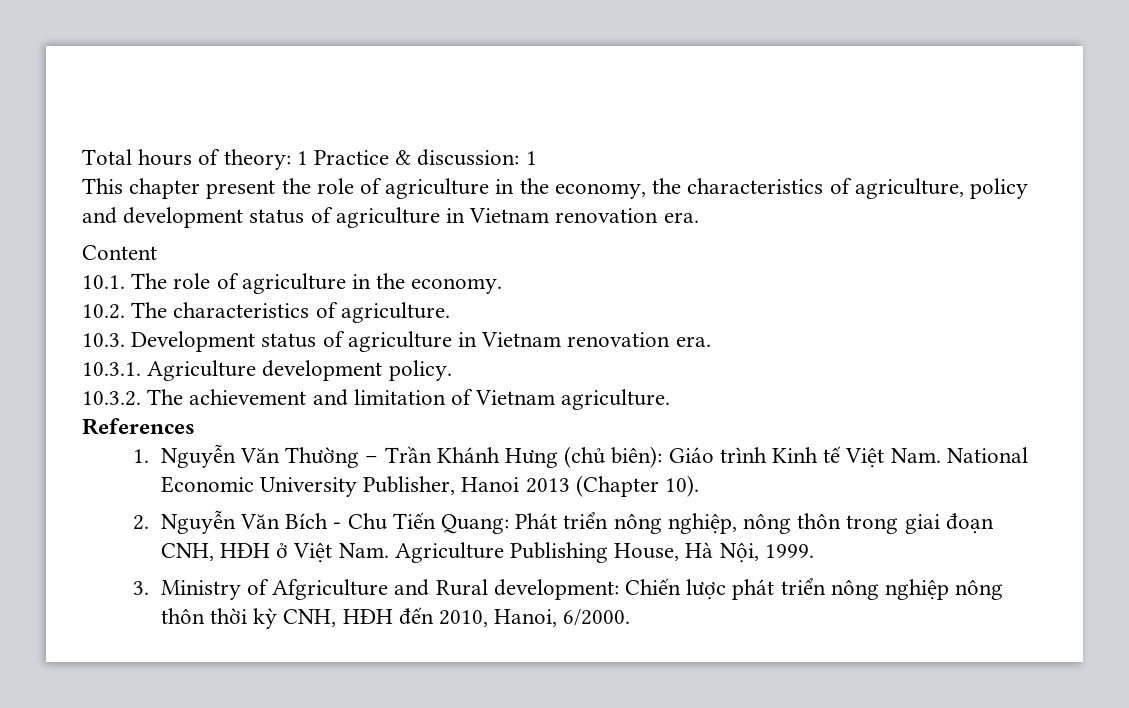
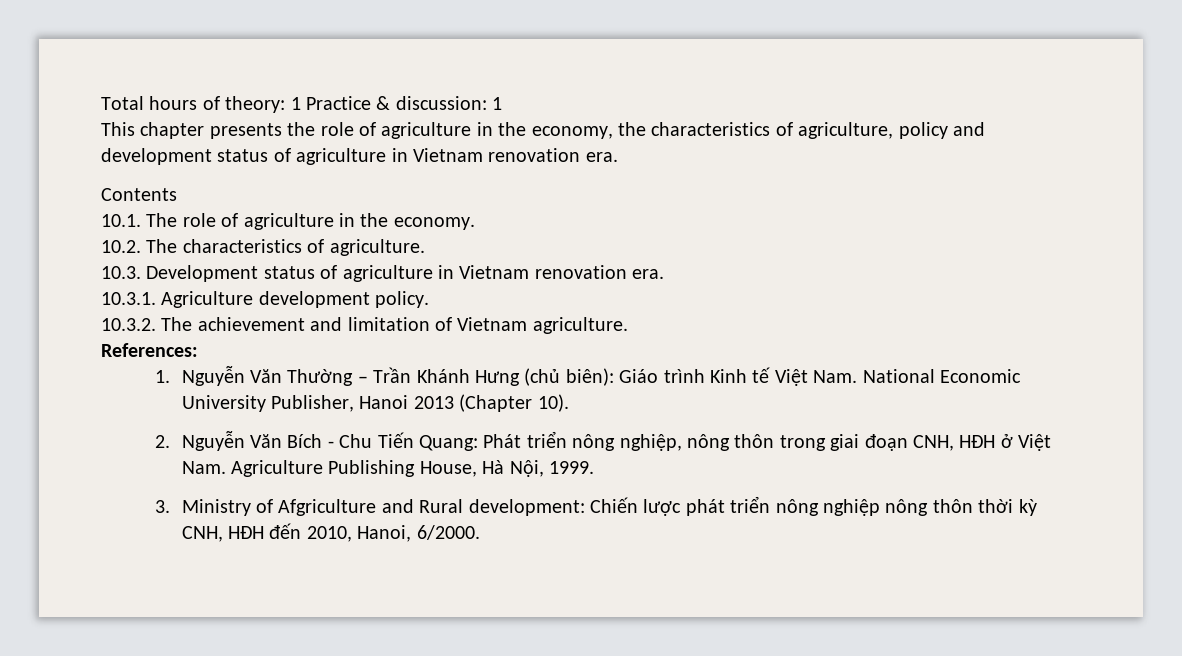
- This chapter present the role of agriculture in the economy, the characteristics of agriculture, policy and development status of agriculture in Vietnam renovation era.
+ This chapter presents the role of agriculture in the economy, the characteristics of agriculture, policy and development status of agriculture in Vietnam renovation era.
- Content
+ Contents
- References
+ References:

